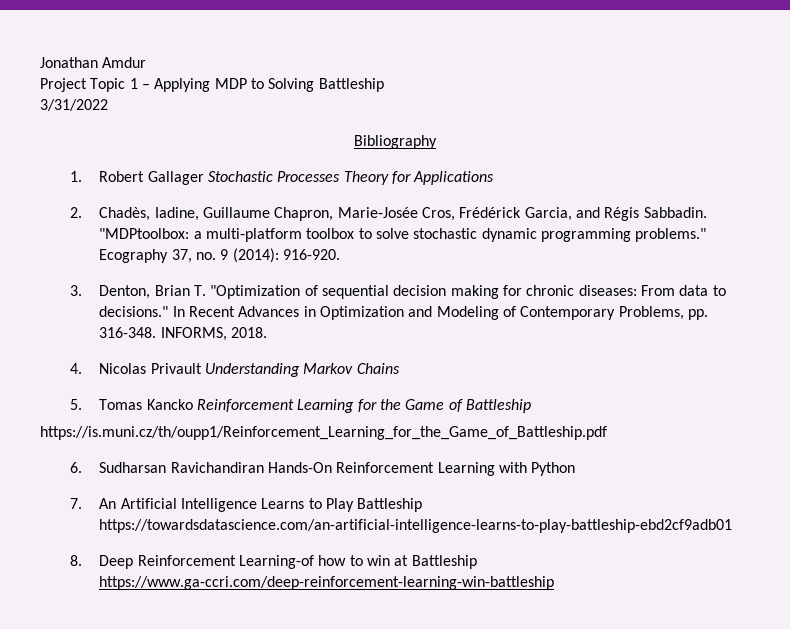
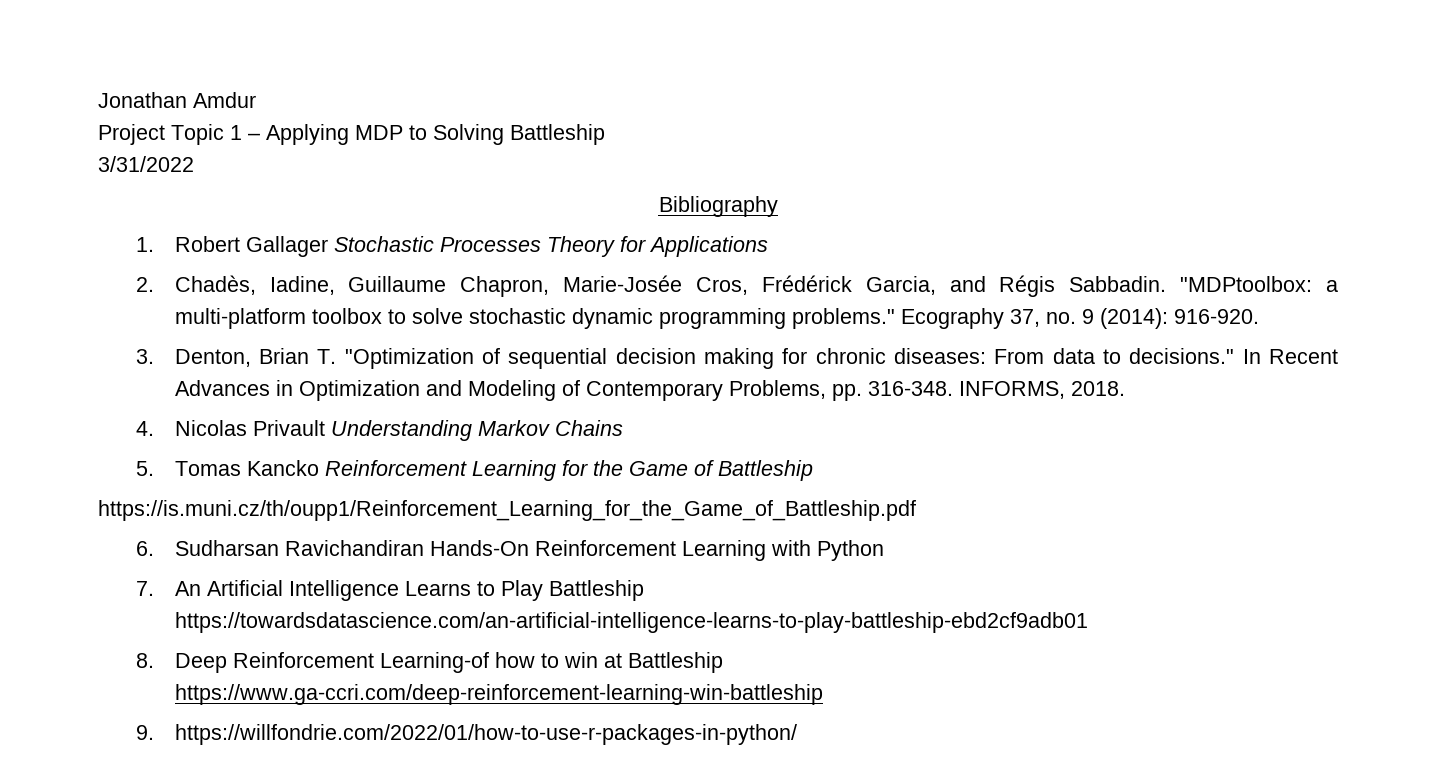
+ 9. https://willfondrie.com/2022/01/how-to-use-r-packages-in-python/

